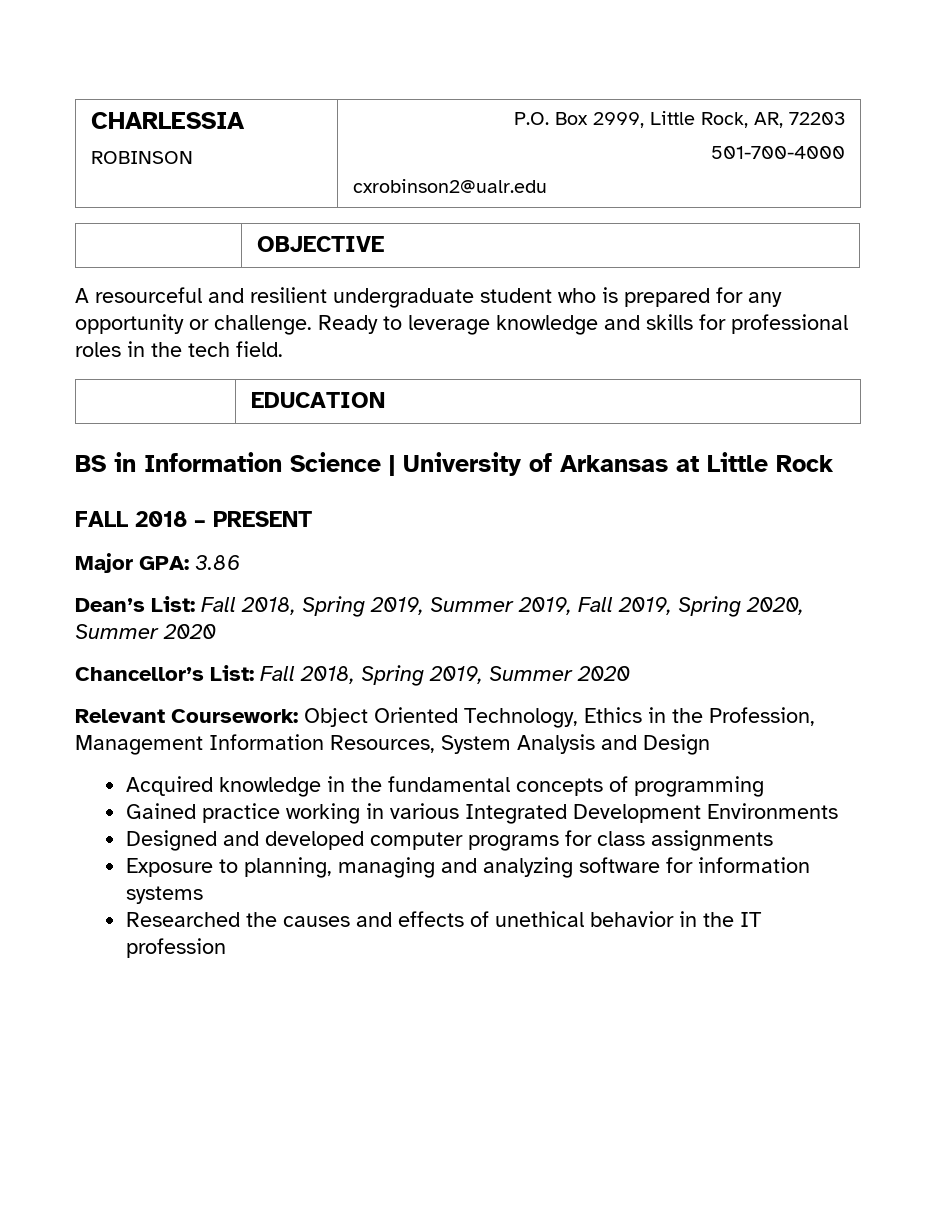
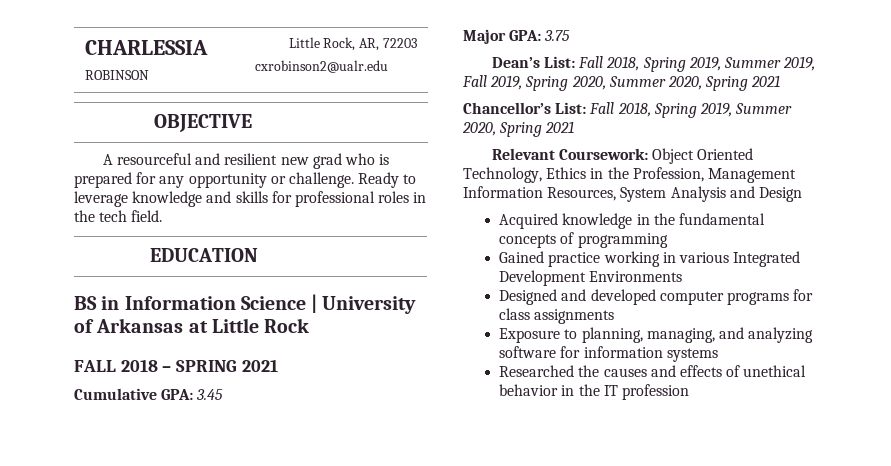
  CHARLESSIA
- ROBINSON | P.O. Box 2999, Little Rock, AR, 72203
- 501-700-4000
+ ROBINSON | Little Rock, AR, 72203
- A resourceful and resilient undergraduate student who is prepared for any opportunity or challenge.
+ A resourceful and resilient new grad who is prepared for any opportunity or challenge.
- FALL 2018 – PRESENT
+ FALL 2018 – SPRING 2021
+ Cumulative GPA: 3.45
- Major GPA: 3.86
+ Major GPA: 3.75
- Dean’s List: Fall 2018, Spring 2019, Summer 2019, Fall 2019, Spring 2020, Summer 2020
+ Dean’s List: Fall 2018, Spring 2019, Summer 2019, Fall 2019, Spring 2020, Summer 2020, Spring 2021
- Chancellor’s List: Fall 2018, Spring 2019, Summer 2020
+ Chancellor’s List: Fall 2018, Spring 2019, Summer 2020, Spring 2021
- Exposure to planning, managing and analyzing software for information systems
+ Exposure to planning, managing, and analyzing software for information systems

